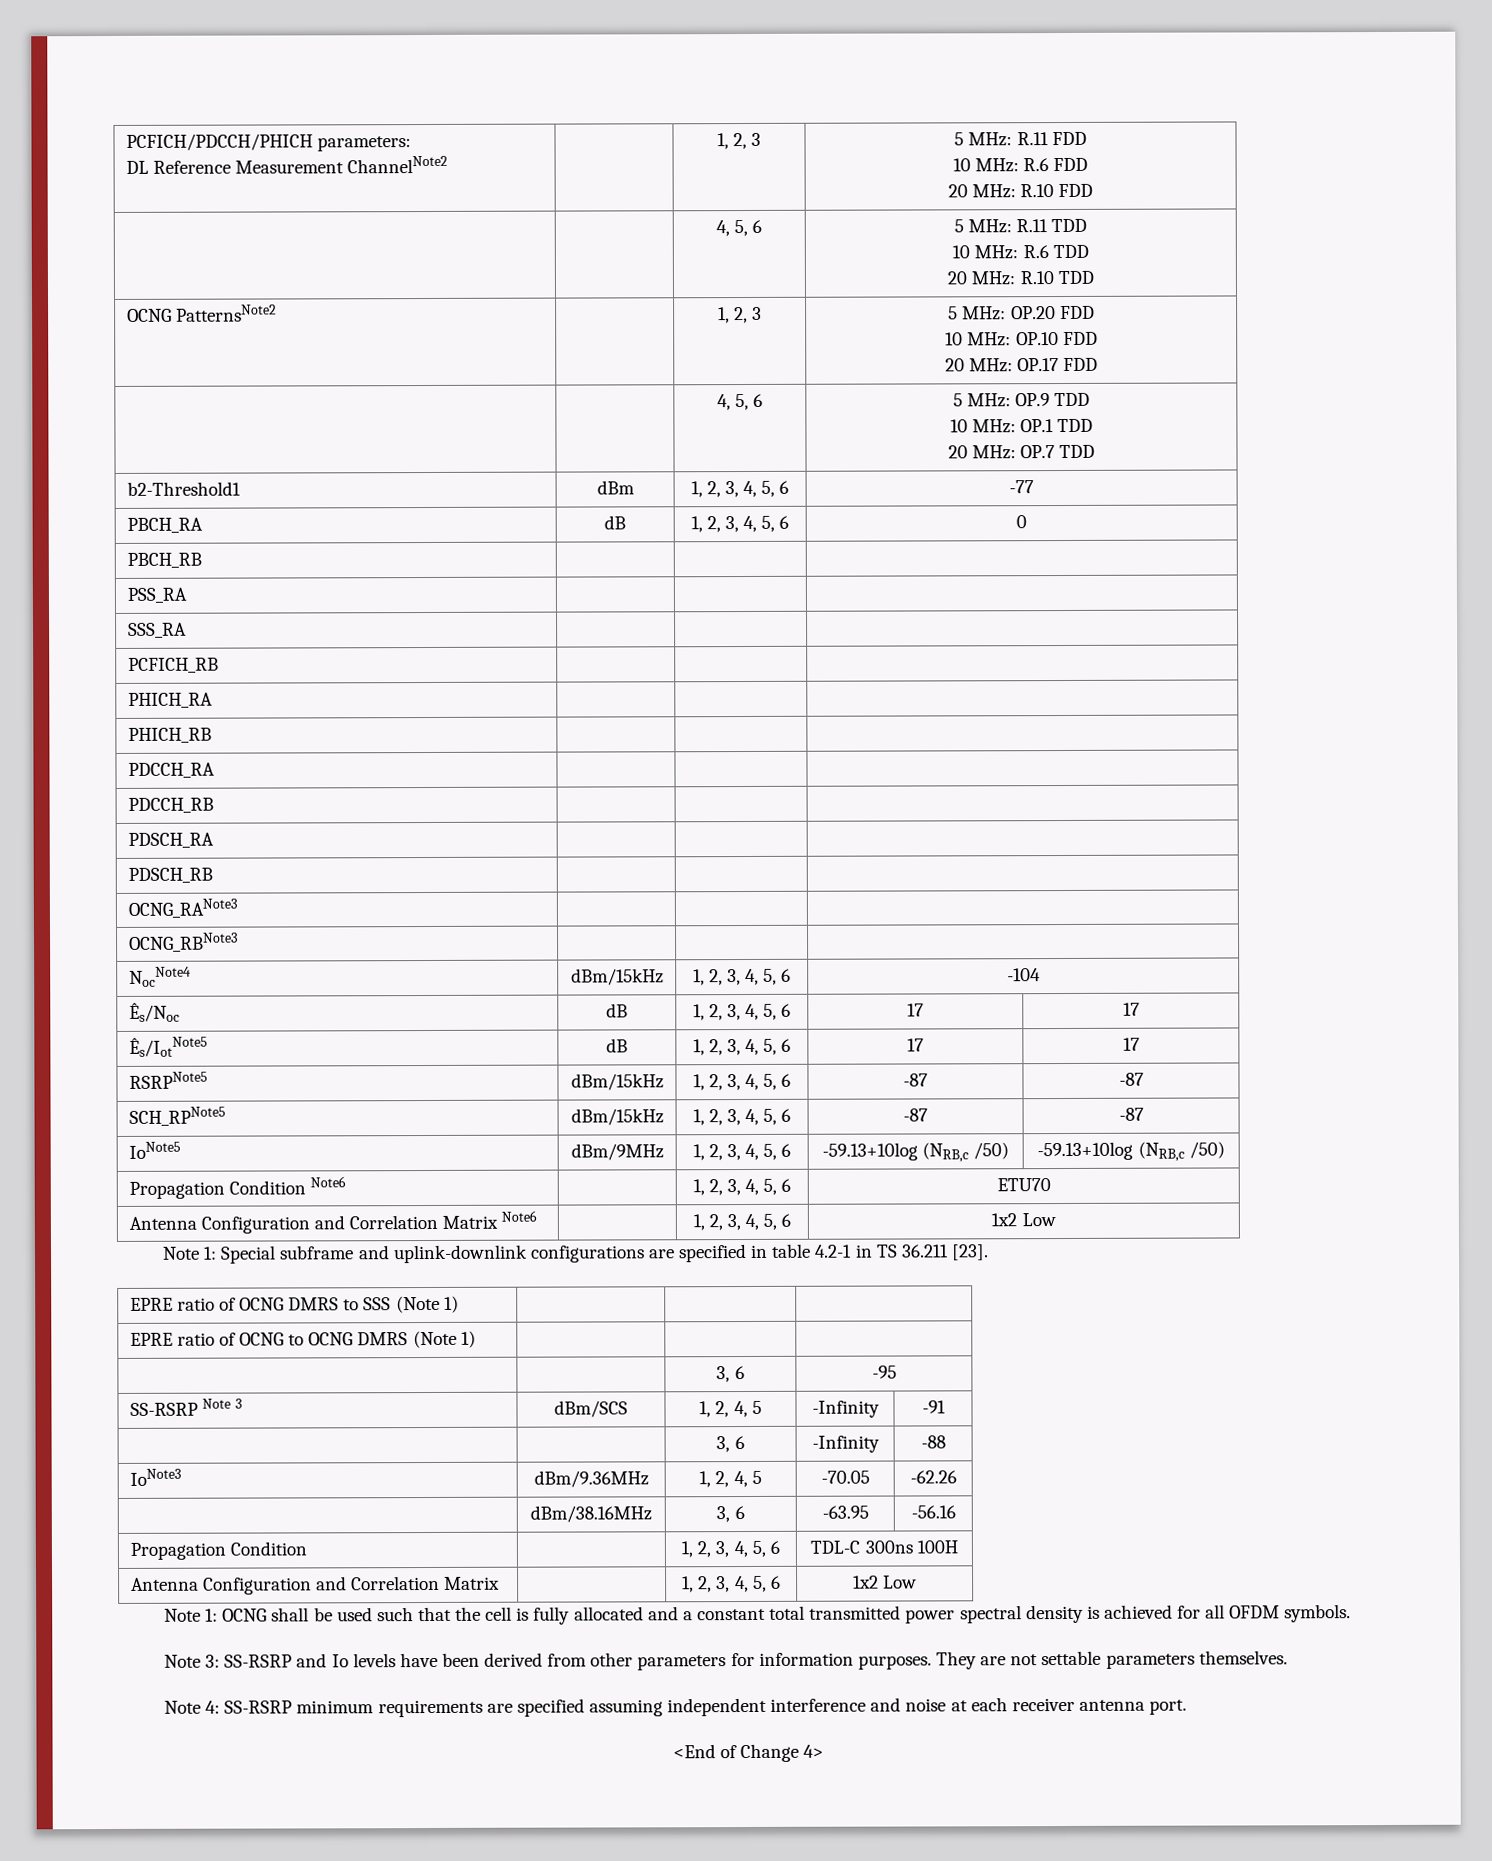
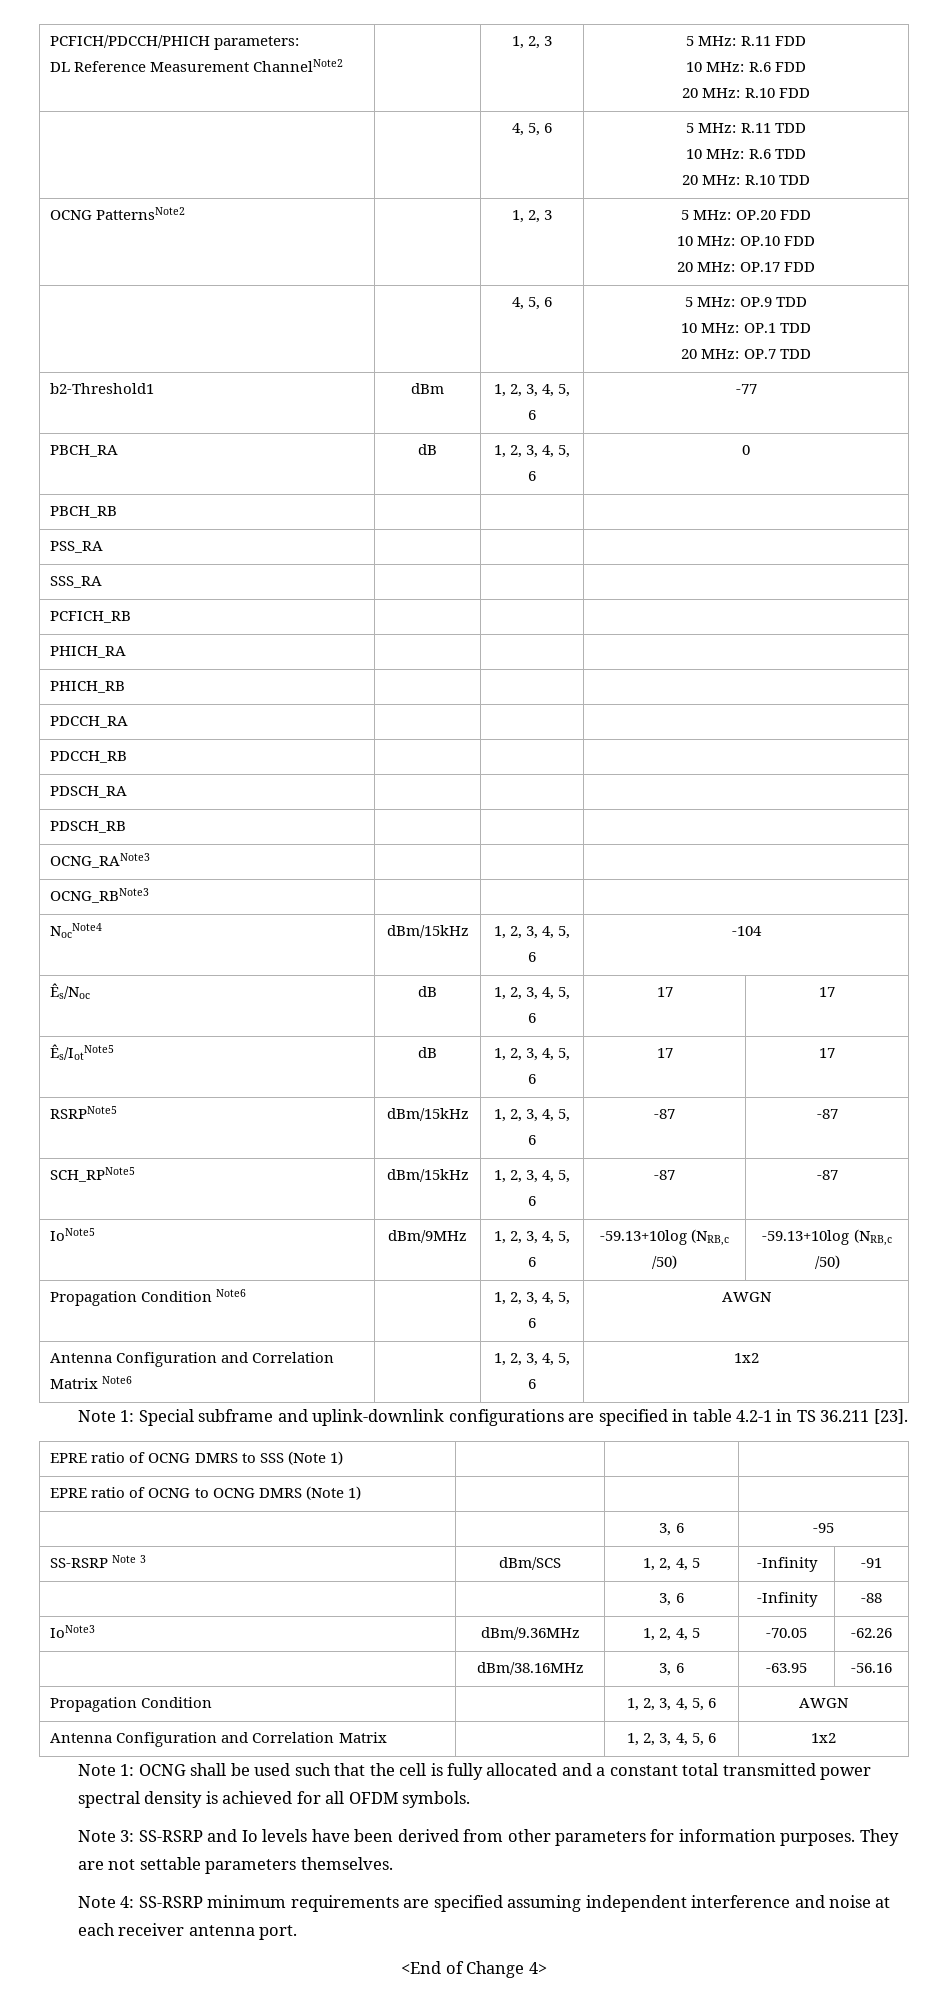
- Propagation Condition Note6 | | 1, 2, 3, 4, 5, 6 | ETU70
+ Propagation Condition Note6 | | 1, 2, 3, 4, 5, 6 | AWGN
- Antenna Configuration and Correlation Matrix Note6 | | 1, 2, 3, 4, 5, 6 | 1x2 Low
+ Antenna Configuration and Correlation Matrix Note6 | | 1, 2, 3, 4, 5, 6 | 1x2
- Propagation Condition | | 1, 2, 3, 4, 5, 6 | TDL-C 300ns 100H
+ Propagation Condition | | 1, 2, 3, 4, 5, 6 | AWGN
- Antenna Configuration and Correlation Matrix | | 1, 2, 3, 4, 5, 6 | 1x2 Low
+ Antenna Configuration and Correlation Matrix | | 1, 2, 3, 4, 5, 6 | 1x2

